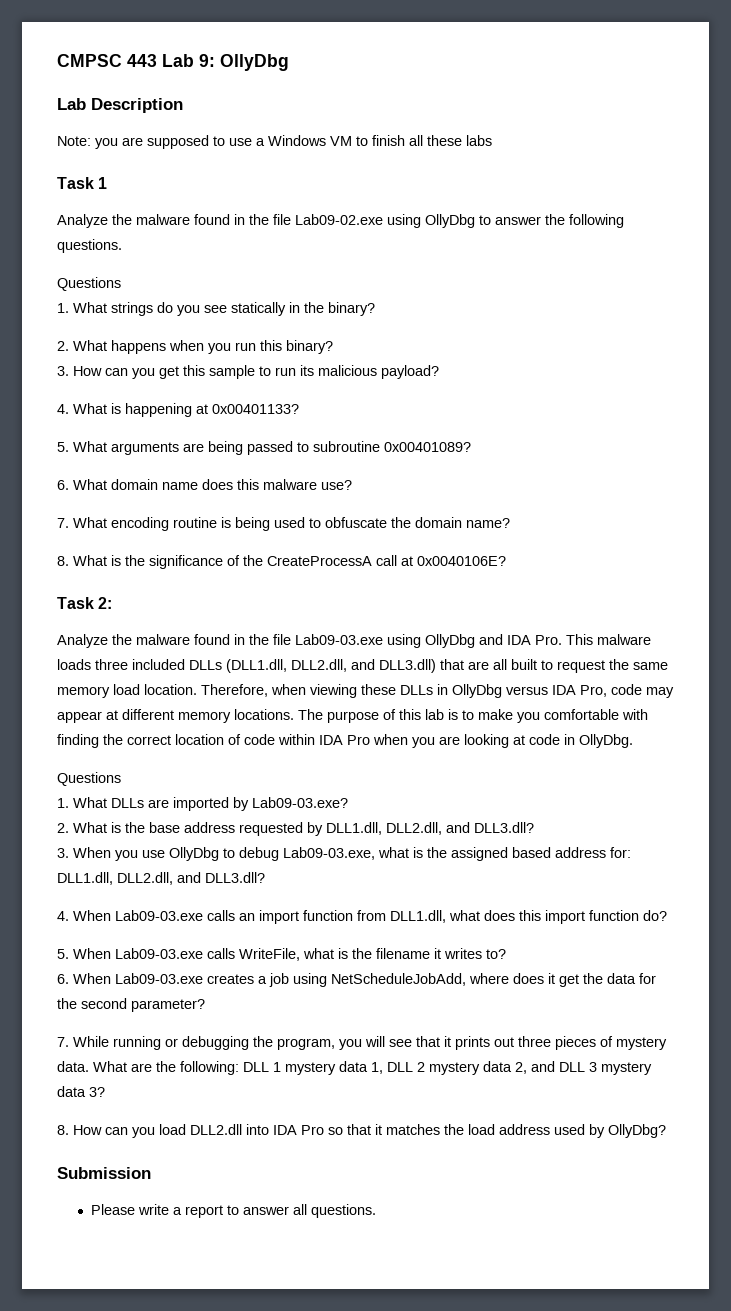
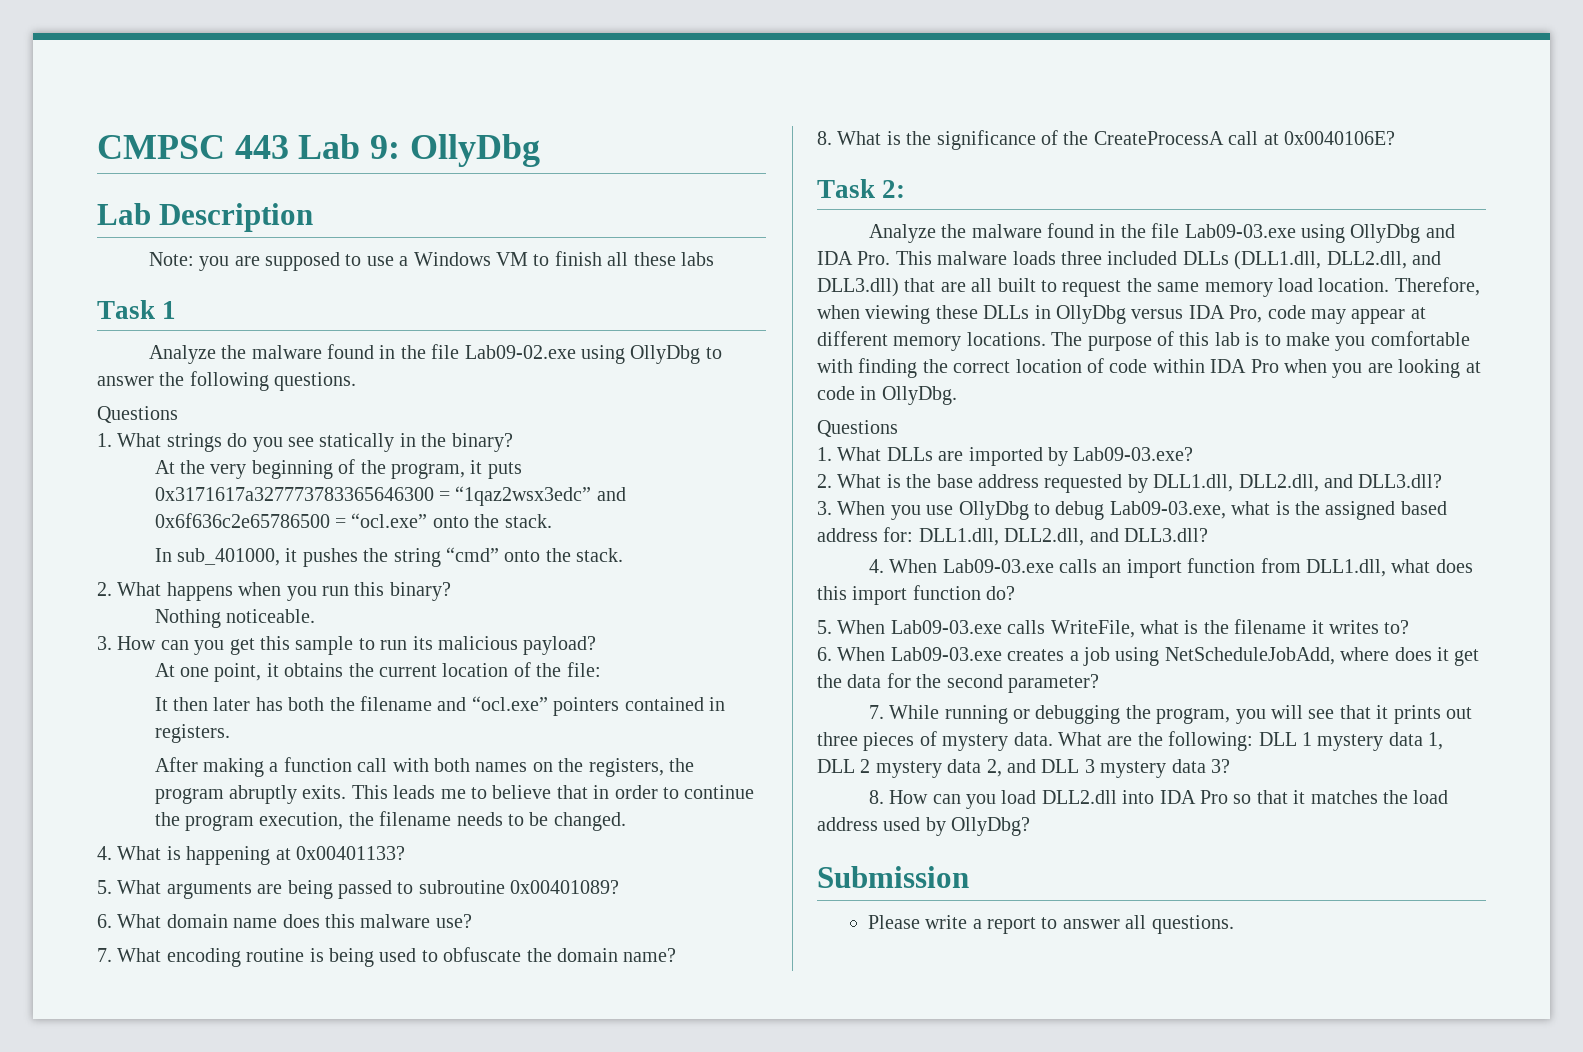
+ At the very beginning of the program, it puts 0x3171617a327773783365646300 = “1qaz2wsx3edc” and 0x6f636c2e65786500 = “ocl.exe” onto the stack.
+ In sub_401000, it pushes the string “cmd” onto the stack.
+ Nothing noticeable.
+ At one point, it obtains the current location of the file:
+ It then later has both the filename and “ocl.exe” pointers contained in registers.
+ After making a function call with both names on the registers, the program abruptly exits. This leads me to believe that in order to continue the program execution, the filename needs to be changed.

